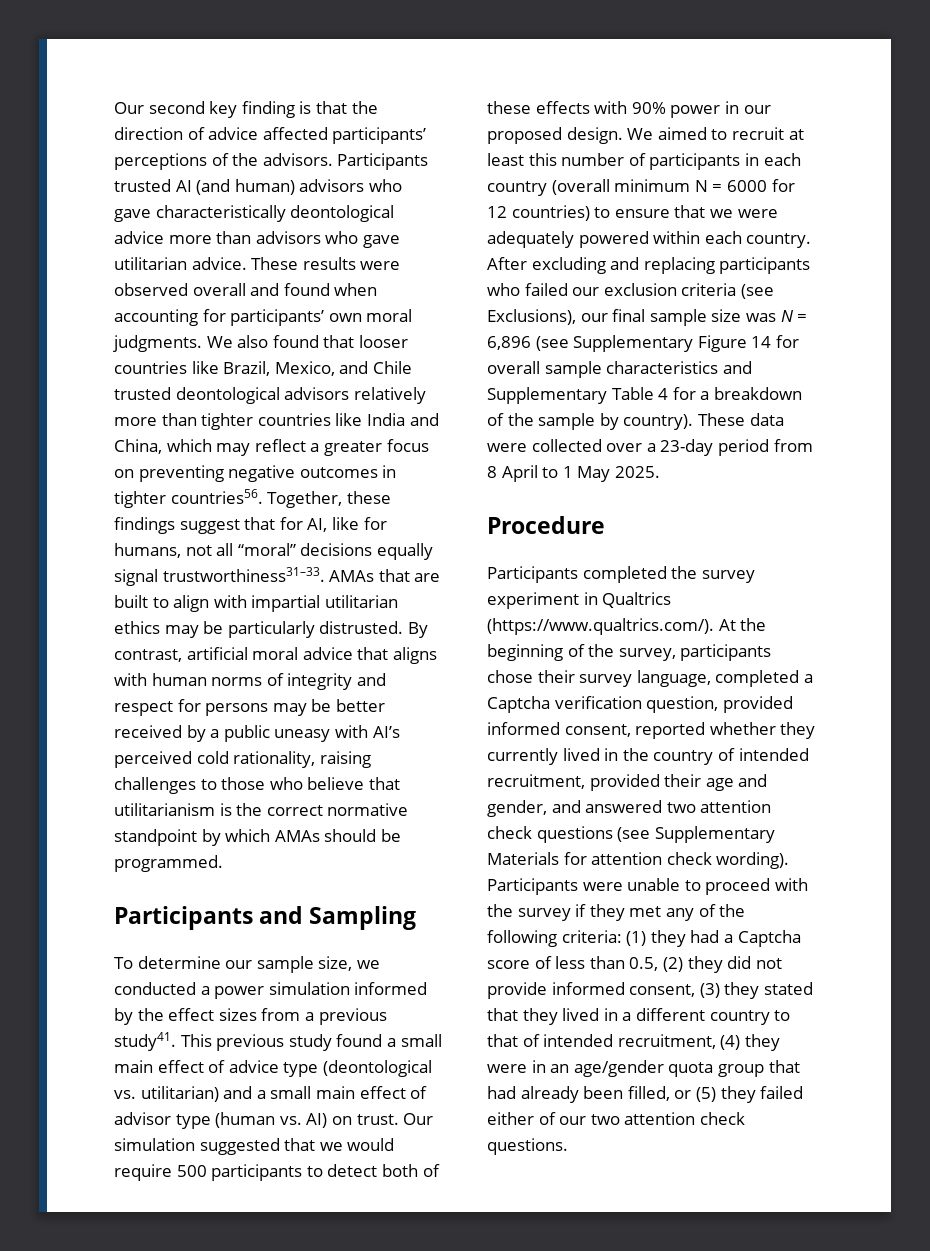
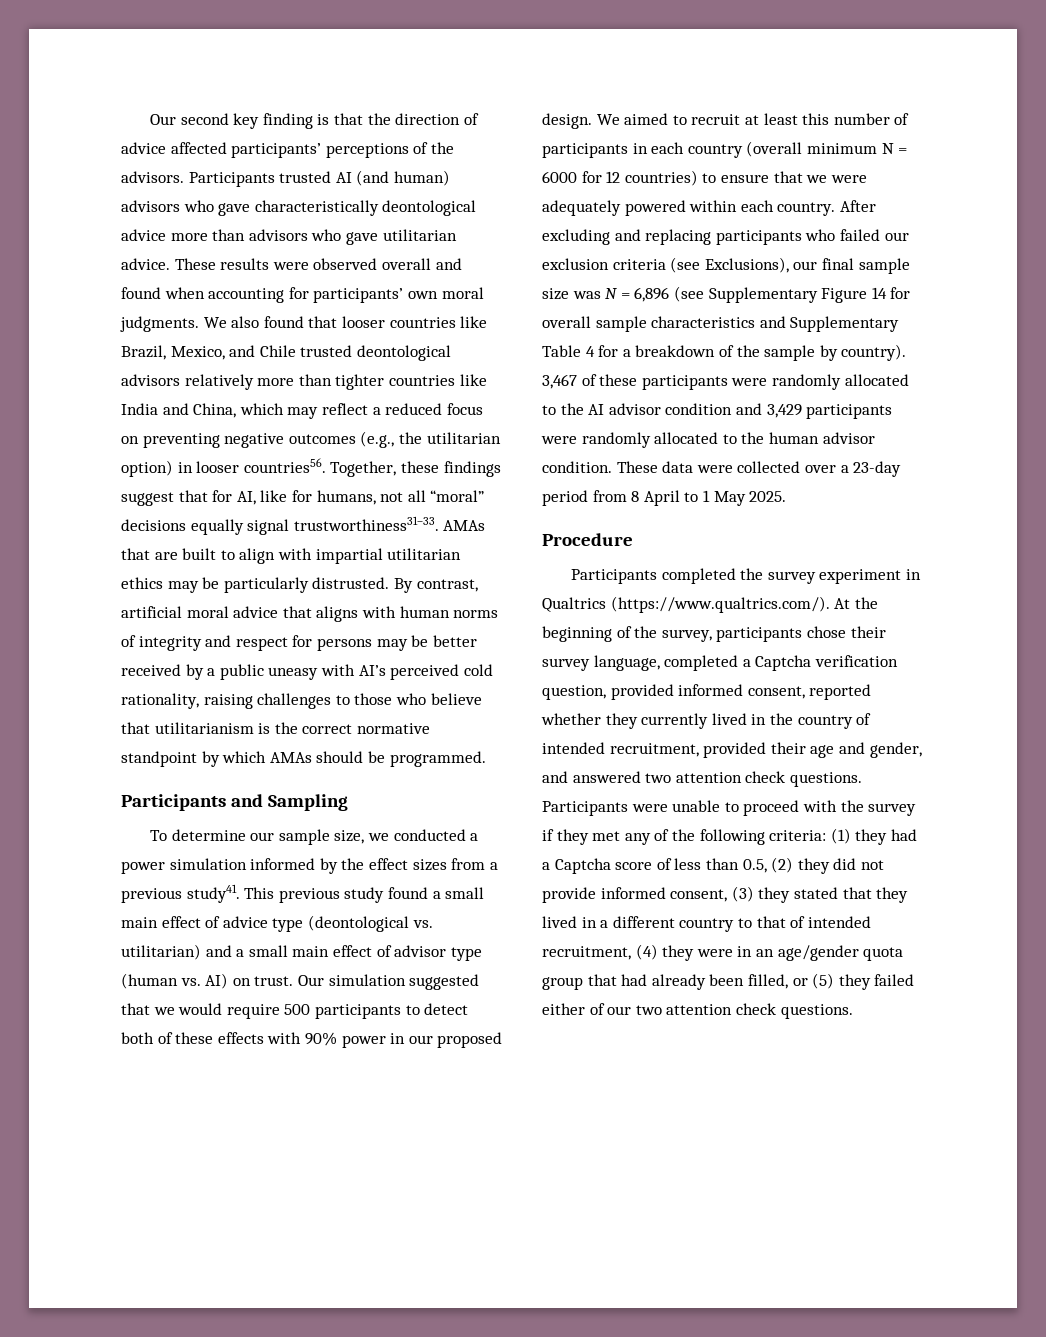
- We also found that looser countries like Brazil, Mexico, and Chile trusted deontological advisors relatively more than tighter countries like India and China, which may reflect a greater focus on preventing negative outcomes in tighter countries56.
+ We also found that looser countries like Brazil, Mexico, and Chile trusted deontological advisors relatively more than tighter countries like India and China, which may reflect a reduced focus on preventing negative outcomes (e.g., the utilitarian option) in looser countries56.
+ 3,467 of these participants were randomly allocated to the AI advisor condition and 3,429 participants were randomly allocated to the human advisor condition.
- Participants completed the survey experiment in Qualtrics (https://www.qualtrics.com/). At the beginning of the survey, participants chose their survey language, completed a Captcha verification question, provided informed consent, reported whether they currently lived in the country of intended recruitment, provided their age and gender, and answered two attention check questions (see Supplementary Materials for attention check wording).
+ Participants completed the survey experiment in Qualtrics (https://www.qualtrics.com/). At the beginning of the survey, participants chose their survey language, completed a Captcha verification question, provided informed consent, reported whether they currently lived in the country of intended recruitment, provided their age and gender, and answered two attention check questions.

